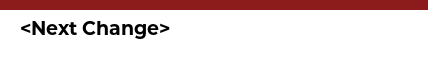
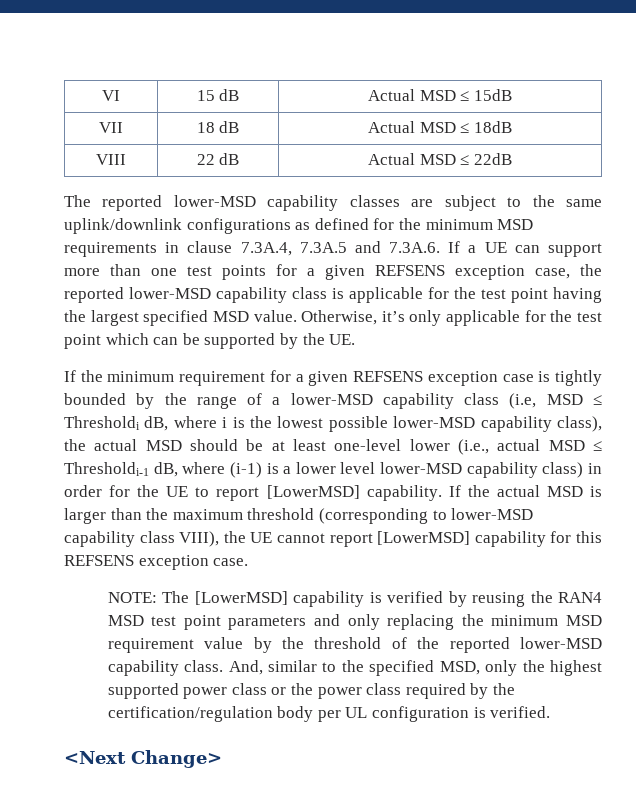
+ VI | 15 dB | Actual MSD ≤ 15dB
+ VII | 18 dB | Actual MSD ≤ 18dB
+ VIII | 22 dB | Actual MSD ≤ 22dB
+ The reported lower-MSD capability classes are subject to the same uplink/downlink configurations as defined for the minimum MSD requirements in clause 7.3A.4, 7.3A.5 and 7.3A.6. If a UE can support more than one test points for a given REFSENS exception case, the reported lower-MSD capability class is applicable for the test point having the largest specified MSD value. Otherwise, it’s only applicable for the test point which can be supported by the UE.
+ If the minimum requirement for a given REFSENS exception case is tightly bounded by the range of a lower-MSD capability class (i.e, MSD ≤ Thresholdi dB, where i is the lowest possible lower-MSD capability class), the actual MSD should be at least one-level lower (i.e., actual MSD ≤ Thresholdi-1 dB, where (i-1) is a lower level lower-MSD capability class) in order for the UE to report [LowerMSD] capability. If the actual MSD is larger than the maximum threshold (corresponding to lower-MSD capability class VIII), the UE cannot report [LowerMSD] capability for this REFSENS exception case.
+ NOTE: The [LowerMSD] capability is verified by reusing the RAN4 MSD test point parameters and only replacing the minimum MSD requirement value by the threshold of the reported lower-MSD capability class. And, similar to the specified MSD, only the highest supported power class or the power class required by the certification/regulation body per UL configuration is verified.

